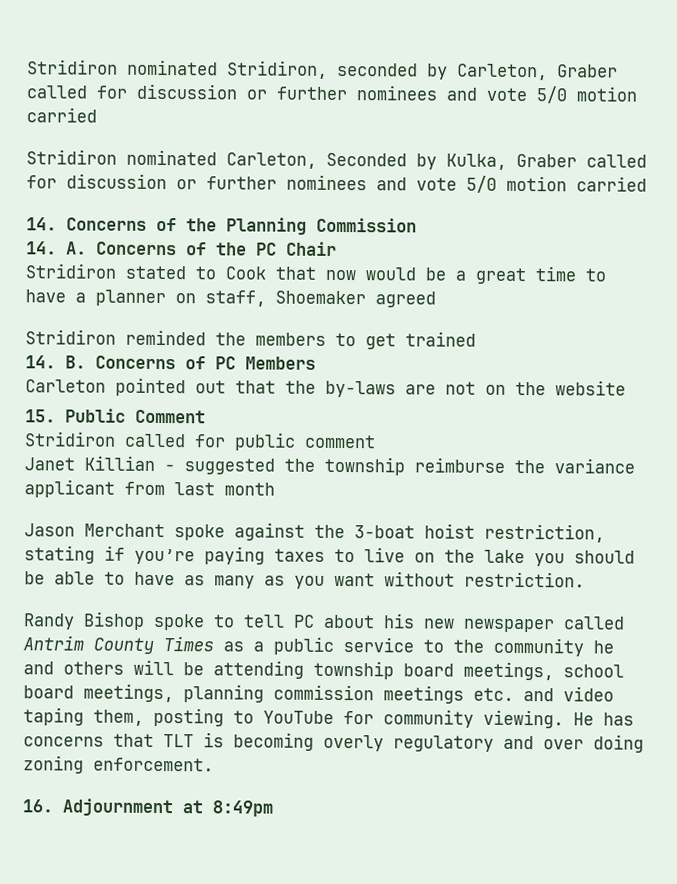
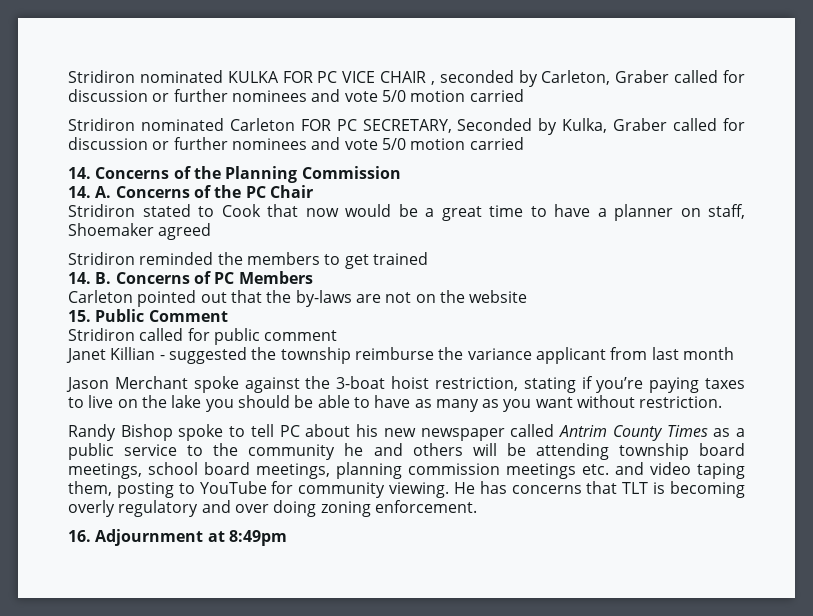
- Stridiron nominated Stridiron, seconded by Carleton, Graber called for discussion or further nominees and vote 5/0 motion carried
+ Stridiron nominated KULKA FOR PC VICE CHAIR , seconded by Carleton, Graber called for discussion or further nominees and vote 5/0 motion carried
- Stridiron nominated Carleton, Seconded by Kulka, Graber called for discussion or further nominees and vote 5/0 motion carried
+ Stridiron nominated Carleton FOR PC SECRETARY, Seconded by Kulka, Graber called for discussion or further nominees and vote 5/0 motion carried

